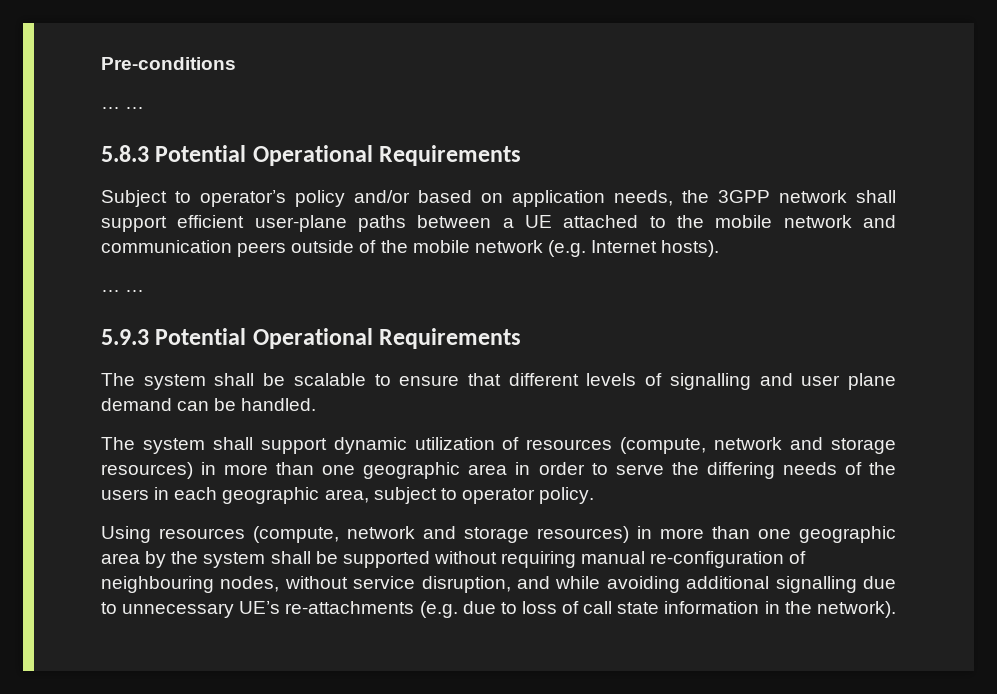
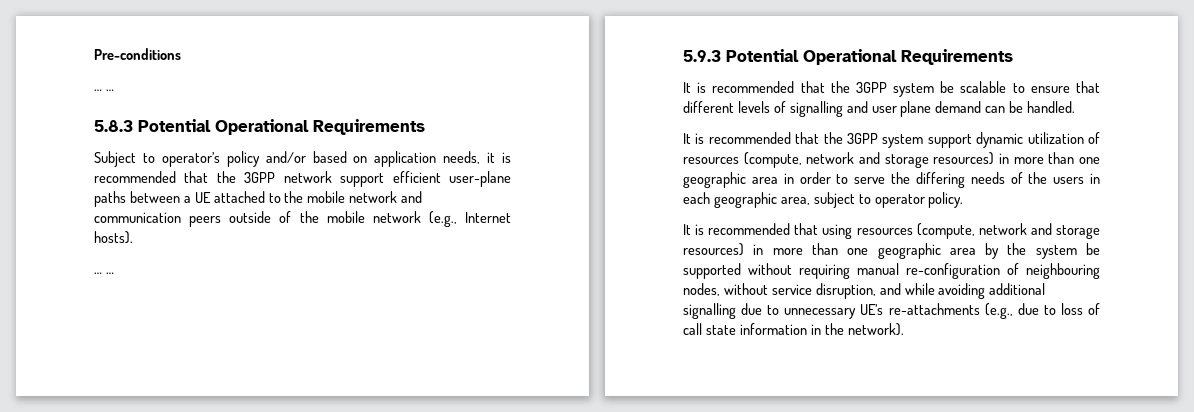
- Subject to operator’s policy and/or based on application needs, the 3GPP network shall support efficient user-plane paths between a UE attached to the mobile network and communication peers outside of the mobile network (e.g. Internet hosts).
+ Subject to operator’s policy and/or based on application needs, it is recommended that the 3GPP network support efficient user-plane paths between a UE attached to the mobile network and communication peers outside of the mobile network (e.g., Internet hosts).
- The system shall be scalable to ensure that different levels of signalling and user plane demand can be handled.
+ It is recommended that the 3GPP system be scalable to ensure that different levels of signalling and user plane demand can be handled.
- The system shall support dynamic utilization of resources (compute, network and storage resources) in more than one geographic area in order to serve the differing needs of the users in each geographic area, subject to operator policy.
+ It is recommended that the 3GPP system support dynamic utilization of resources (compute, network and storage resources) in more than one geographic area in order to serve the differing needs of the users in each geographic area, subject to operator policy.
- Using resources (compute, network and storage resources) in more than one geographic area by the system shall be supported without requiring manual re-configuration of neighbouring nodes, without service disruption, and while avoiding additional signalling due to unnecessary UE’s re-attachments (e.g. due to loss of call state information in the network).
+ It is recommended that using resources (compute, network and storage resources) in more than one geographic area by the system be supported without requiring manual re-configuration of neighbouring nodes, without service disruption, and while avoiding additional signalling due to unnecessary UE’s re-attachments (e.g., due to loss of call state information in the network).

